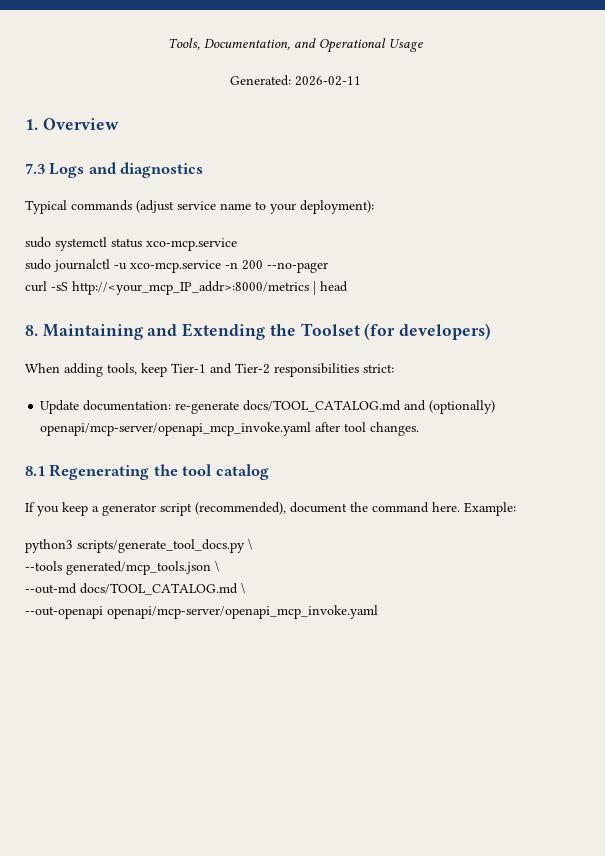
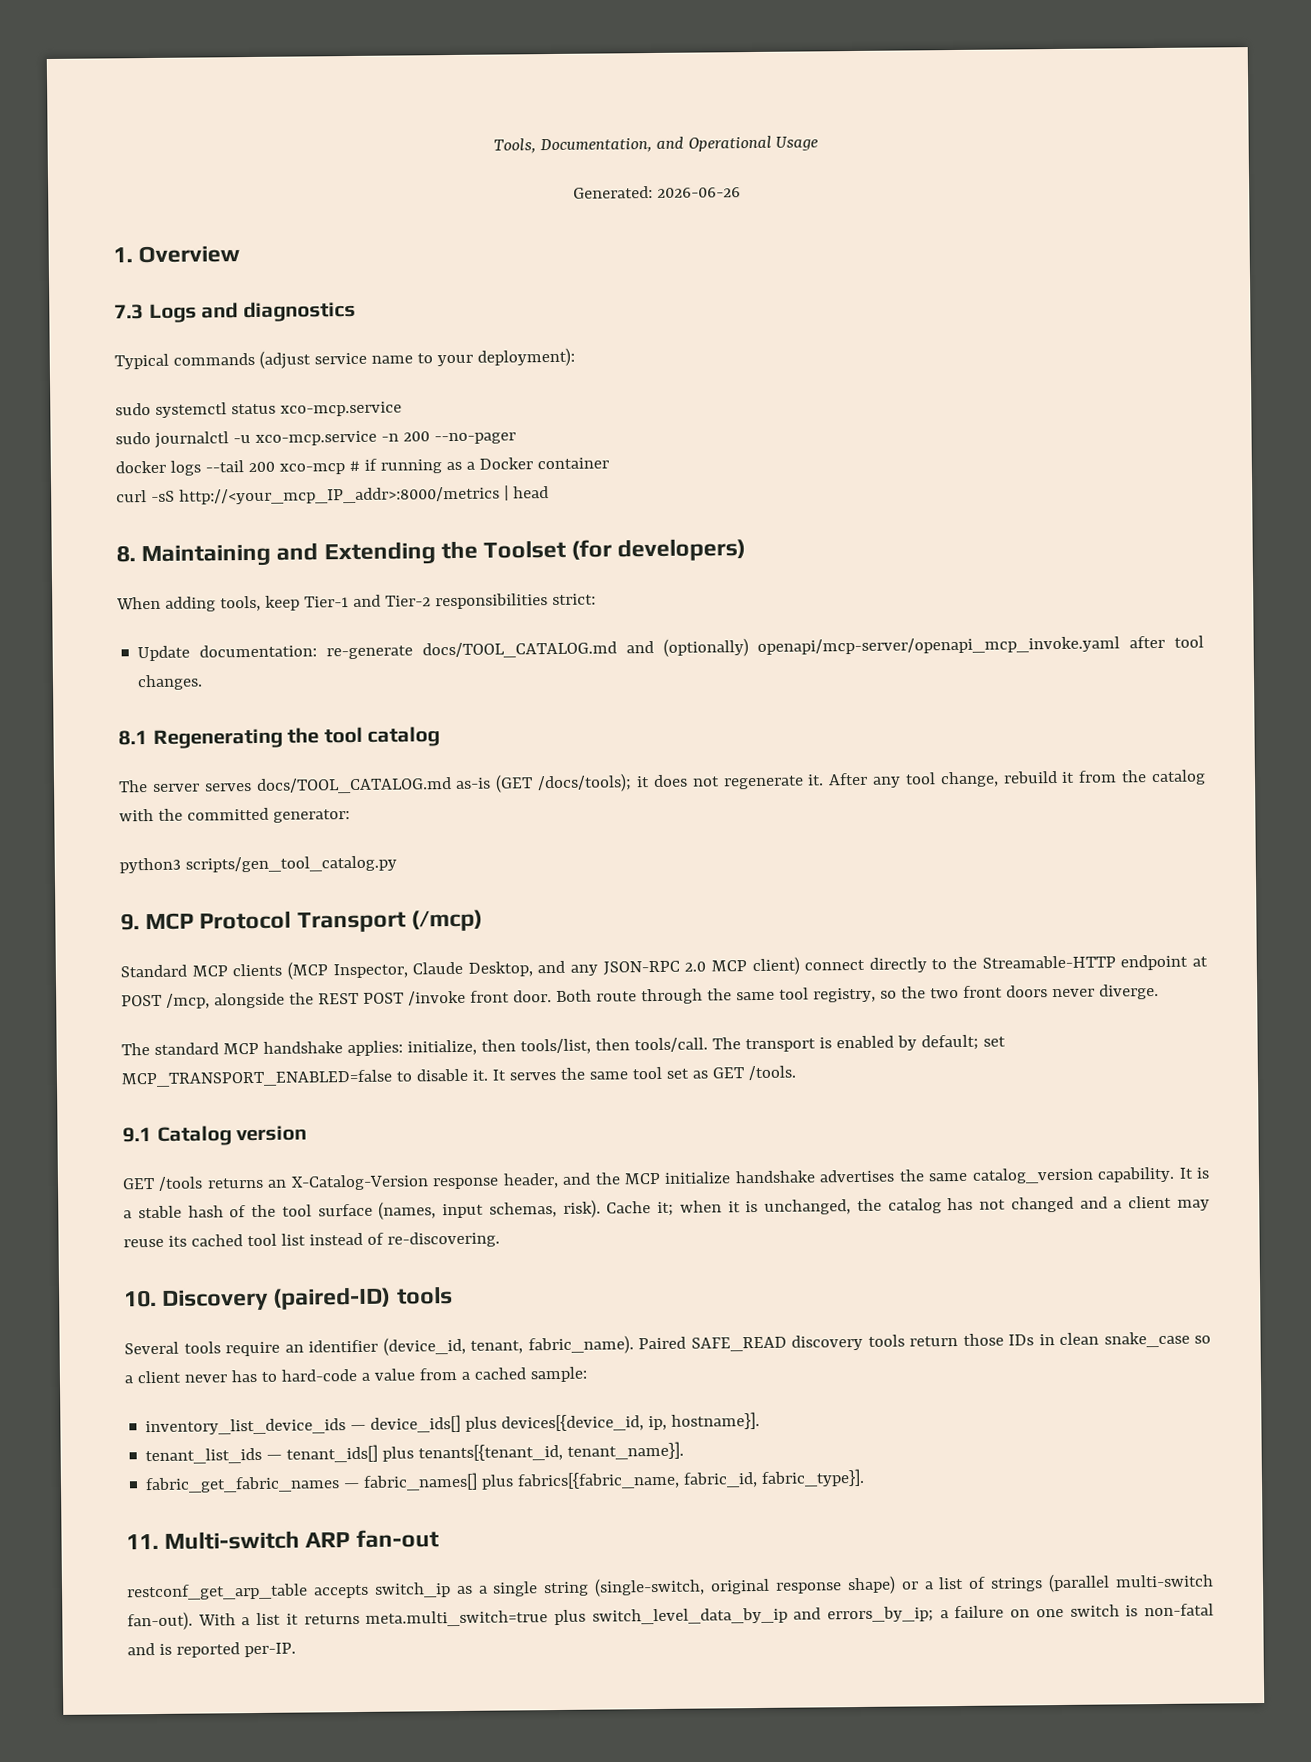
- Generated: 2026-02-11
+ Generated: 2026-06-26
+ docker logs --tail 200 xco-mcp # if running as a Docker container
- If you keep a generator script (recommended), document the command here. Example:
- python3 scripts/generate_tool_docs.py \
- --tools generated/mcp_tools.json \
- --out-md docs/TOOL_CATALOG.md \
- --out-openapi openapi/mcp-server/openapi_mcp_invoke.yaml
+ The server serves docs/TOOL_CATALOG.md as-is (GET /docs/tools); it does not regenerate it. After any tool change, rebuild it from the catalog with the committed generator:
+ python3 scripts/gen_tool_catalog.py
+ 9. MCP Protocol Transport (/mcp)
+ Standard MCP clients (MCP Inspector, Claude Desktop, and any JSON-RPC 2.0 MCP client) connect directly to the Streamable-HTTP endpoint at POST /mcp, alongside the REST POST /invoke front door. Both route through the same tool registry, so the two front doors never diverge.
+ The standard MCP handshake applies: initialize, then tools/list, then tools/call. The transport is enabled by default; set MCP_TRANSPORT_ENABLED=false to disable it. It serves the same tool set as GET /tools.
+ 9.1 Catalog version
+ GET /tools returns an X-Catalog-Version response header, and the MCP initialize handshake advertises the same catalog_version capability. It is a stable hash of the tool surface (names, input schemas, risk). Cache it; when it is unchanged, the catalog has not changed and a client may reuse its cached tool list instead of re-discovering.
+ 10. Discovery (paired-ID) tools
+ Several tools require an identifier (device_id, tenant, fabric_name). Paired SAFE_READ discovery tools return those IDs in clean snake_case so a client never has to hard-code a value from a cached sample:
+ inventory_list_device_ids — device_ids[] plus devices[{device_id, ip, hostname}].
+ tenant_list_ids — tenant_ids[] plus tenants[{tenant_id, tenant_name}].
+ fabric_get_fabric_names — fabric_names[] plus fabrics[{fabric_name, fabric_id, fabric_type}].
+ 11. Multi-switch ARP fan-out
+ restconf_get_arp_table accepts switch_ip as a single string (single-switch, original response shape) or a list of strings (parallel multi-switch fan-out). With a list it returns meta.multi_switch=true plus switch_level_data_by_ip and errors_by_ip; a failure on one switch is non-fatal and is reported per-IP.

